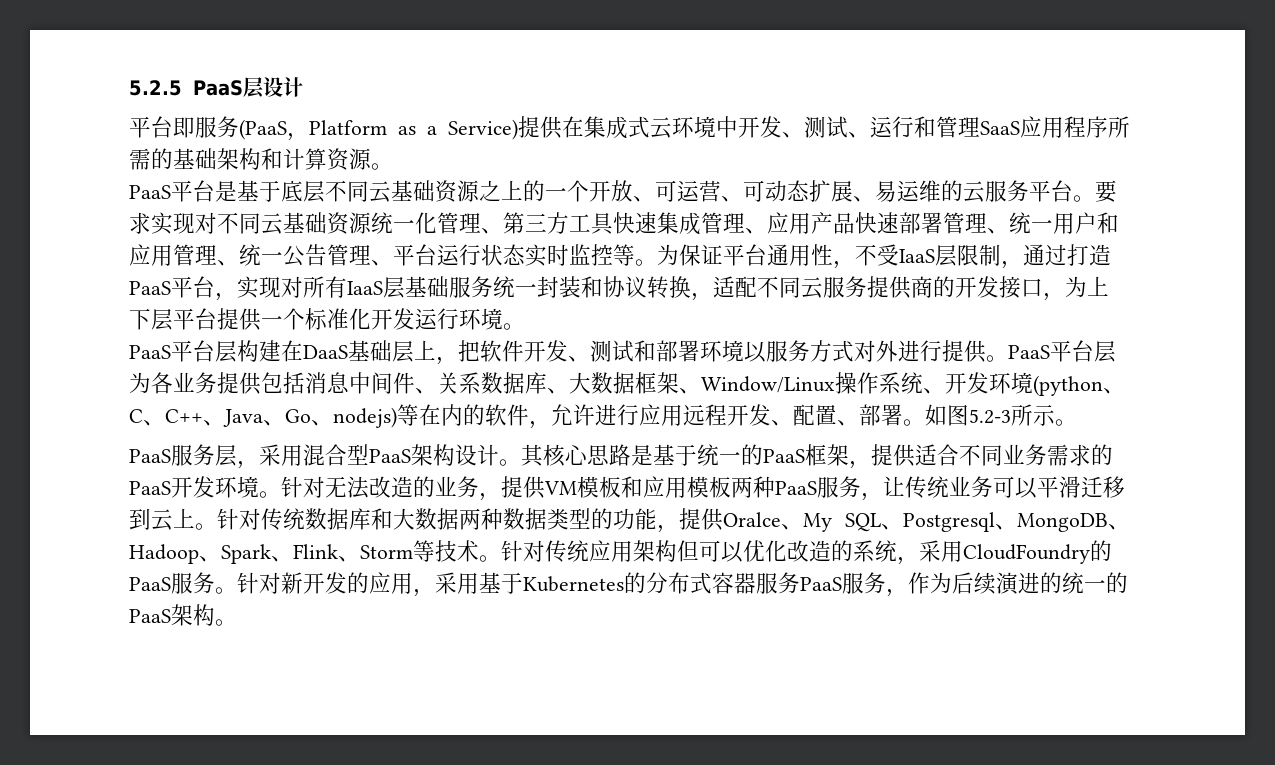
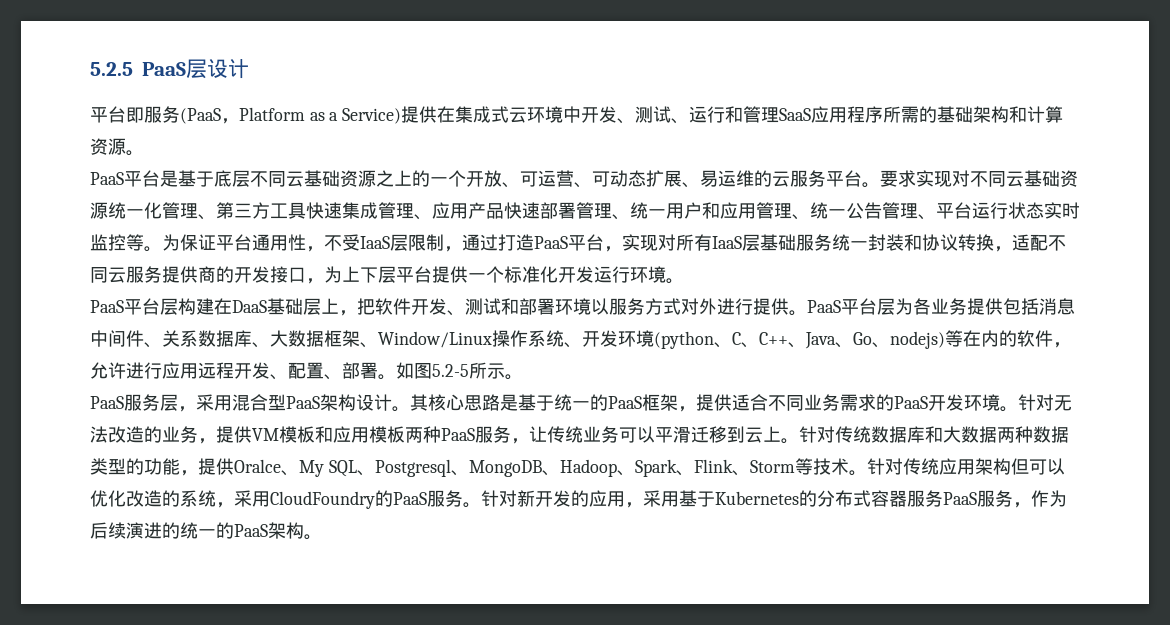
- 如图5.2-3所示。
+ 如图5.2-5所示。

